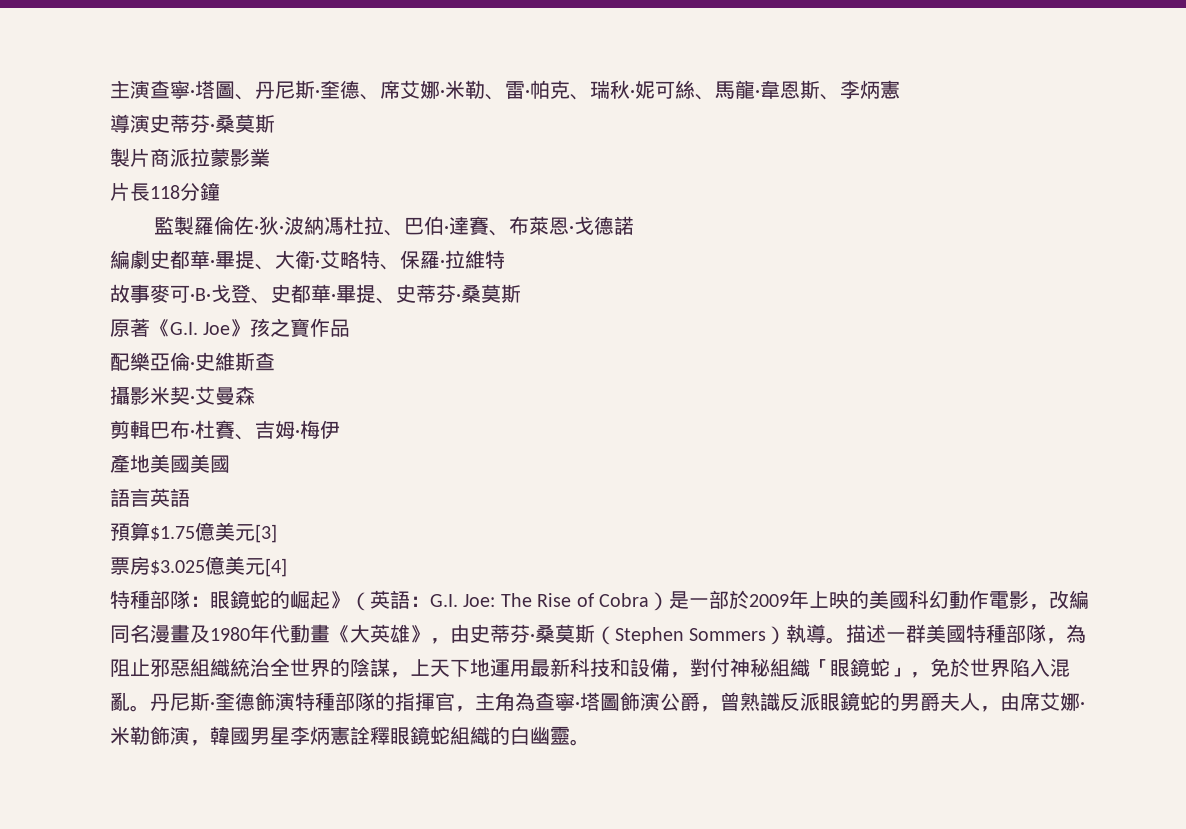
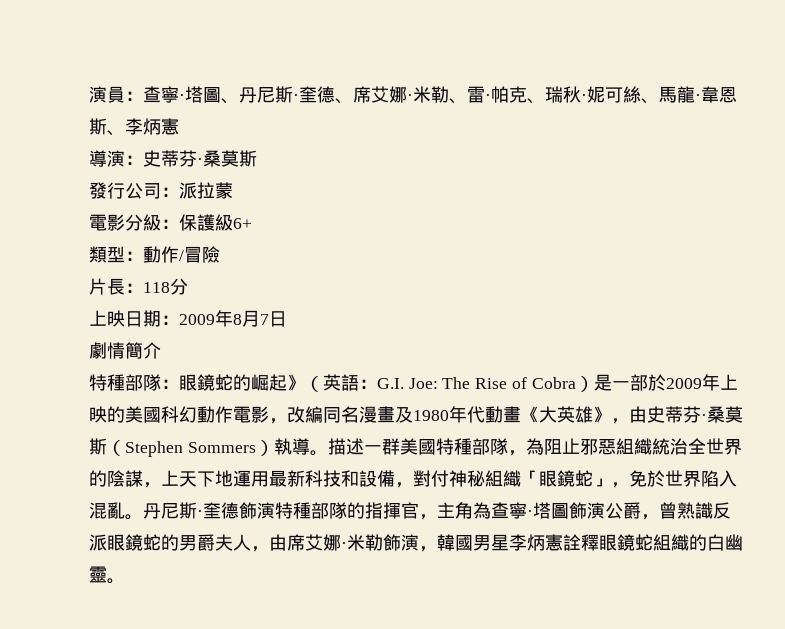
- 主演查寧·塔圖、丹尼斯·奎德、席艾娜·米勒、雷·帕克、瑞秋·妮可絲、馬龍·韋恩斯、李炳憲
+ 演員：查寧·塔圖、丹尼斯·奎德、席艾娜·米勒、雷·帕克、瑞秋·妮可絲、馬龍·韋恩斯、李炳憲
- 導演史蒂芬·桑莫斯
- 製片商派拉蒙影業
+ 導演：史蒂芬·桑莫斯
+ 發行公司：派拉蒙
+ 電影分級：保護級6+
+ 類型：動作/冒險
- 片長118分鐘
- 監製羅倫佐·狄·波納馮杜拉、巴伯·達賽、布萊恩·戈德諾
- 編劇史都華·畢提、大衛·艾略特、保羅·拉維特
- 故事麥可·B·戈登、史都華·畢提、史蒂芬·桑莫斯
- 原著《G.I. Joe》孩之寶作品
- 配樂亞倫·史維斯查
- 攝影米契·艾曼森
- 剪輯巴布·杜賽、吉姆·梅伊
- 產地美國美國
- 語言英語
- 預算$1.75億美元[3]
- 票房$3.025億美元[4]
+ 片長：118分
+ 上映日期：2009年8月7日
+ 劇情簡介

